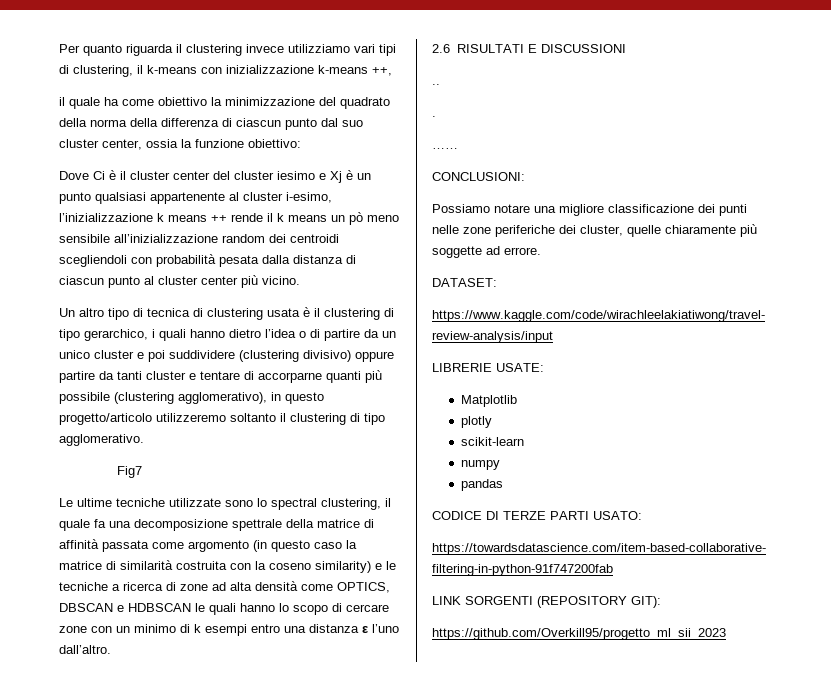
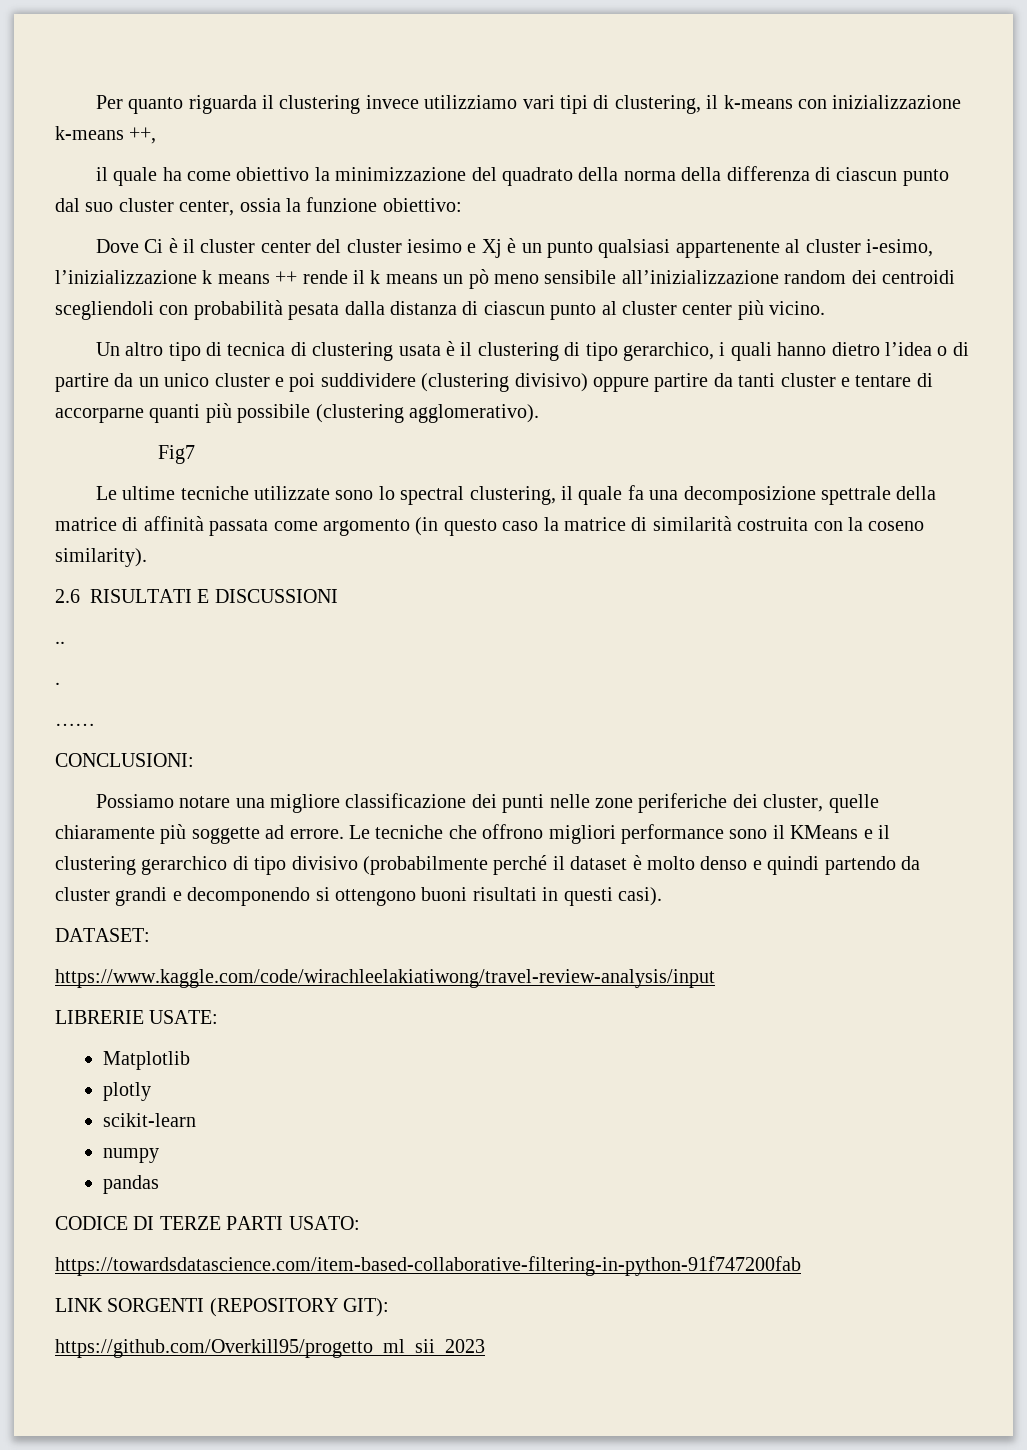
- Un altro tipo di tecnica di clustering usata è il clustering di tipo gerarchico, i quali hanno dietro l’idea o di partire da un unico cluster e poi suddividere (clustering divisivo) oppure partire da tanti cluster e tentare di accorparne quanti più possibile (clustering agglomerativo), in questo progetto/articolo utilizzeremo soltanto il clustering di tipo agglomerativo.
+ Un altro tipo di tecnica di clustering usata è il clustering di tipo gerarchico, i quali hanno dietro l’idea o di partire da un unico cluster e poi suddividere (clustering divisivo) oppure partire da tanti cluster e tentare di accorparne quanti più possibile (clustering agglomerativo).
- Le ultime tecniche utilizzate sono lo spectral clustering, il quale fa una decomposizione spettrale della matrice di affinità passata come argomento (in questo caso la matrice di similarità costruita con la coseno similarity) e le tecniche a ricerca di zone ad alta densità come OPTICS, DBSCAN e HDBSCAN le quali hanno lo scopo di cercare zone con un minimo di k esempi entro una distanza ε l’uno dall’altro.
+ Le ultime tecniche utilizzate sono lo spectral clustering, il quale fa una decomposizione spettrale della matrice di affinità passata come argomento (in questo caso la matrice di similarità costruita con la coseno similarity).
+ Le tecniche che offrono migliori performance sono il KMeans e il clustering gerarchico di tipo divisivo (probabilmente perché il dataset è molto denso e quindi partendo da cluster grandi e decomponendo si ottengono buoni risultati in questi casi).

